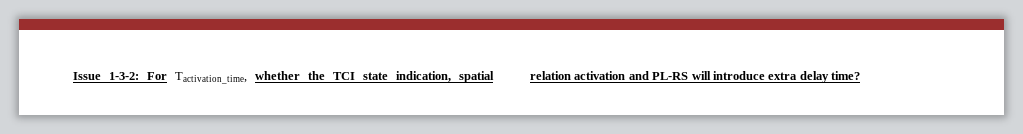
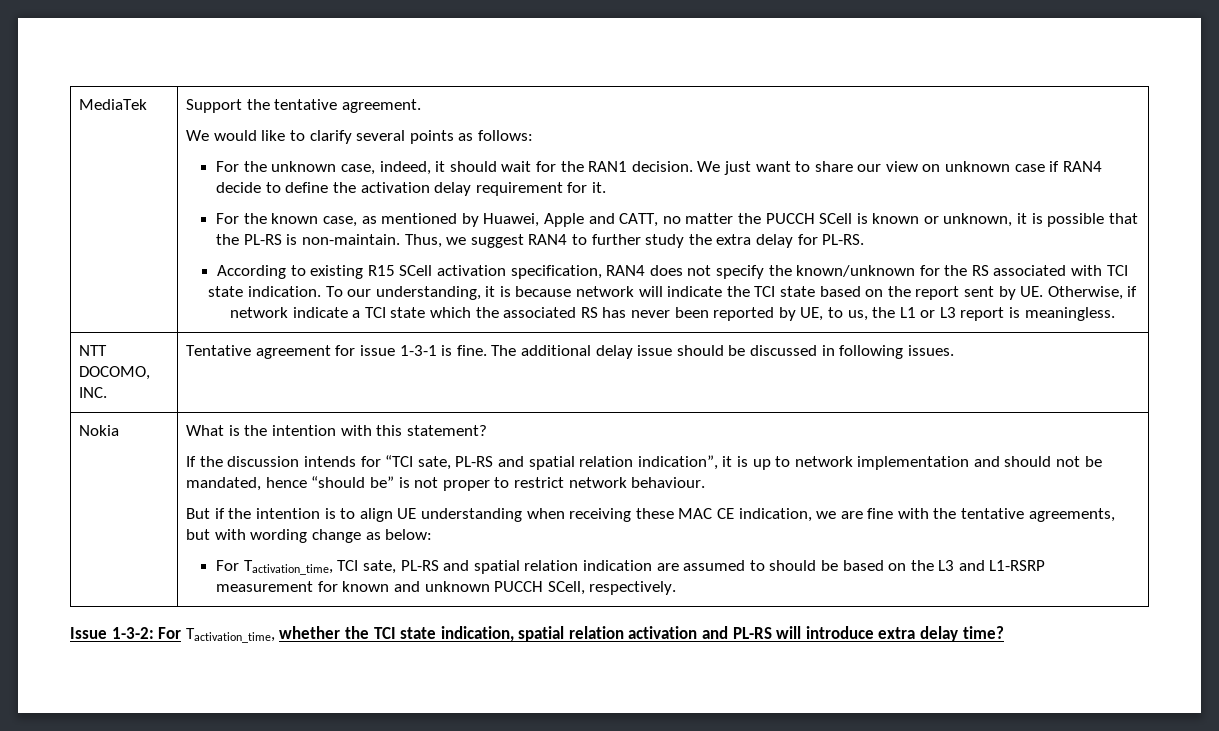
+ MediaTek | Support the tentative agreement.
+ We would like to clarify several points as follows:
+ For the unknown case, indeed, it should wait for the RAN1 decision. We just want to share our view on unknown case if RAN4 decide to define the activation delay requirement for it.
+ For the known case, as mentioned by Huawei, Apple and CATT, no matter the PUCCH SCell is known or unknown, it is possible that the PL-RS is non-maintain. Thus, we suggest RAN4 to further study the extra delay for PL-RS.
+ According to existing R15 SCell activation specification, RAN4 does not specify the known/unknown for the RS associated with TCI state indication. To our understanding, it is because network will indicate the TCI state based on the report sent by UE. Otherwise, if network indicate a TCI state which the associated RS has never been reported by UE, to us, the L1 or L3 report is meaningless.
+ NTT DOCOMO, INC. | Tentative agreement for issue 1-3-1 is fine. The additional delay issue should be discussed in following issues.
+ Nokia | What is the intention with this statement?
+ If the discussion intends for “TCI sate, PL-RS and spatial relation indication”, it is up to network implementation and should not be mandated, hence “should be” is not proper to restrict network behaviour.
+ But if the intention is to align UE understanding when receiving these MAC CE indication, we are fine with the tentative agreements, but with wording change as below:
+ For Tactivation_time, TCI sate, PL-RS and spatial relation indication are assumed to should be based on the L3 and L1-RSRP measurement for known and unknown PUCCH SCell, respectively.

